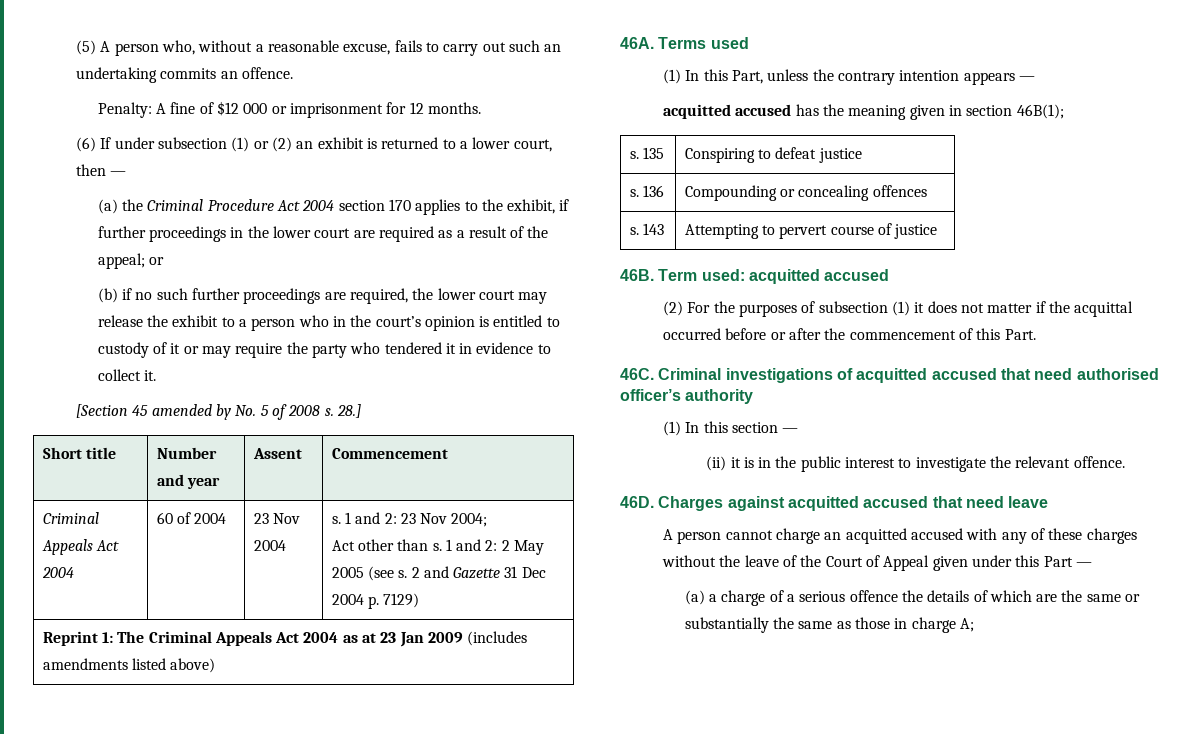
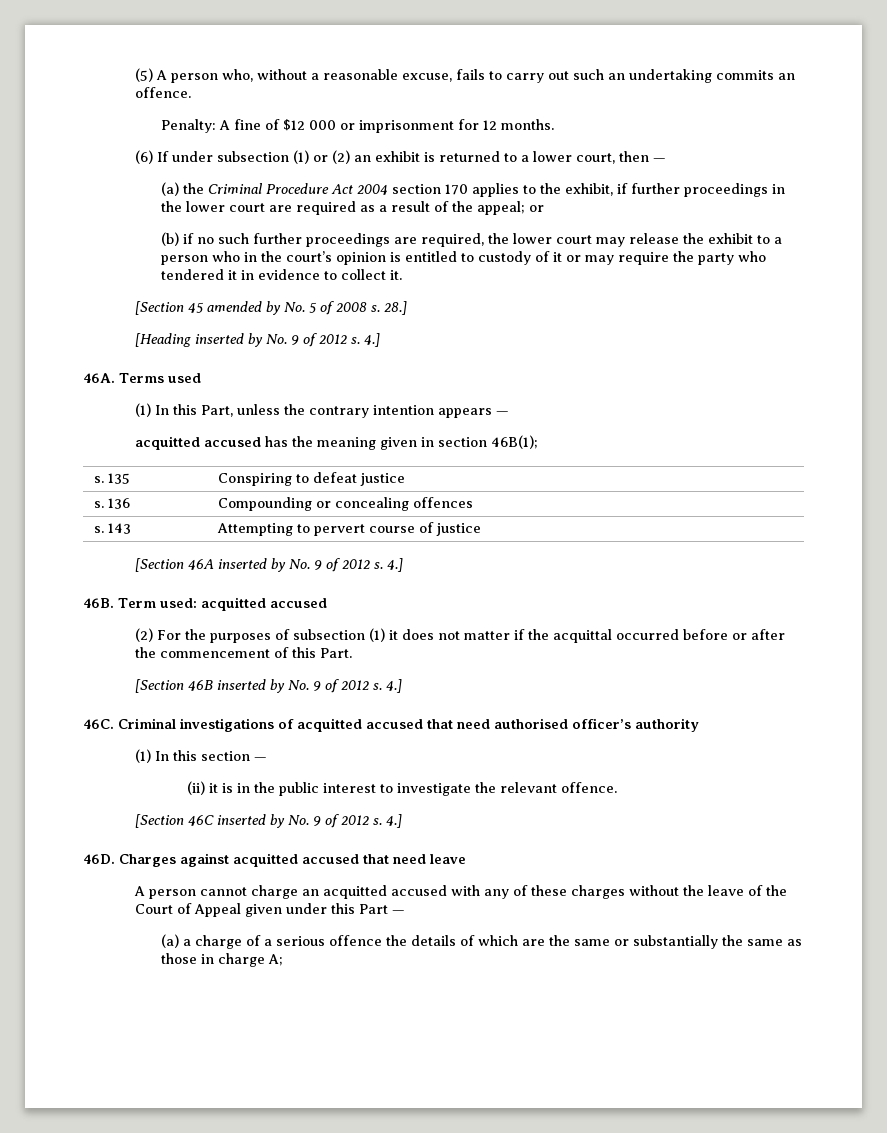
- Short title | Number and year | Assent | Commencement
- Criminal Appeals Act 2004 | 60 of 2004 | 23 Nov 2004 | s. 1 and 2: 23 Nov 2004;
- Act other than s. 1 and 2: 2 May 2005 (see s. 2 and Gazette 31 Dec 2004 p. 7129)
- Reprint 1: The Criminal Appeals Act 2004 as at 23 Jan 2009 (includes amendments listed above)
+ [Heading inserted by No. 9 of 2012 s. 4.]
+ [Section 46A inserted by No. 9 of 2012 s. 4.]
+ [Section 46B inserted by No. 9 of 2012 s. 4.]
+ [Section 46C inserted by No. 9 of 2012 s. 4.]

